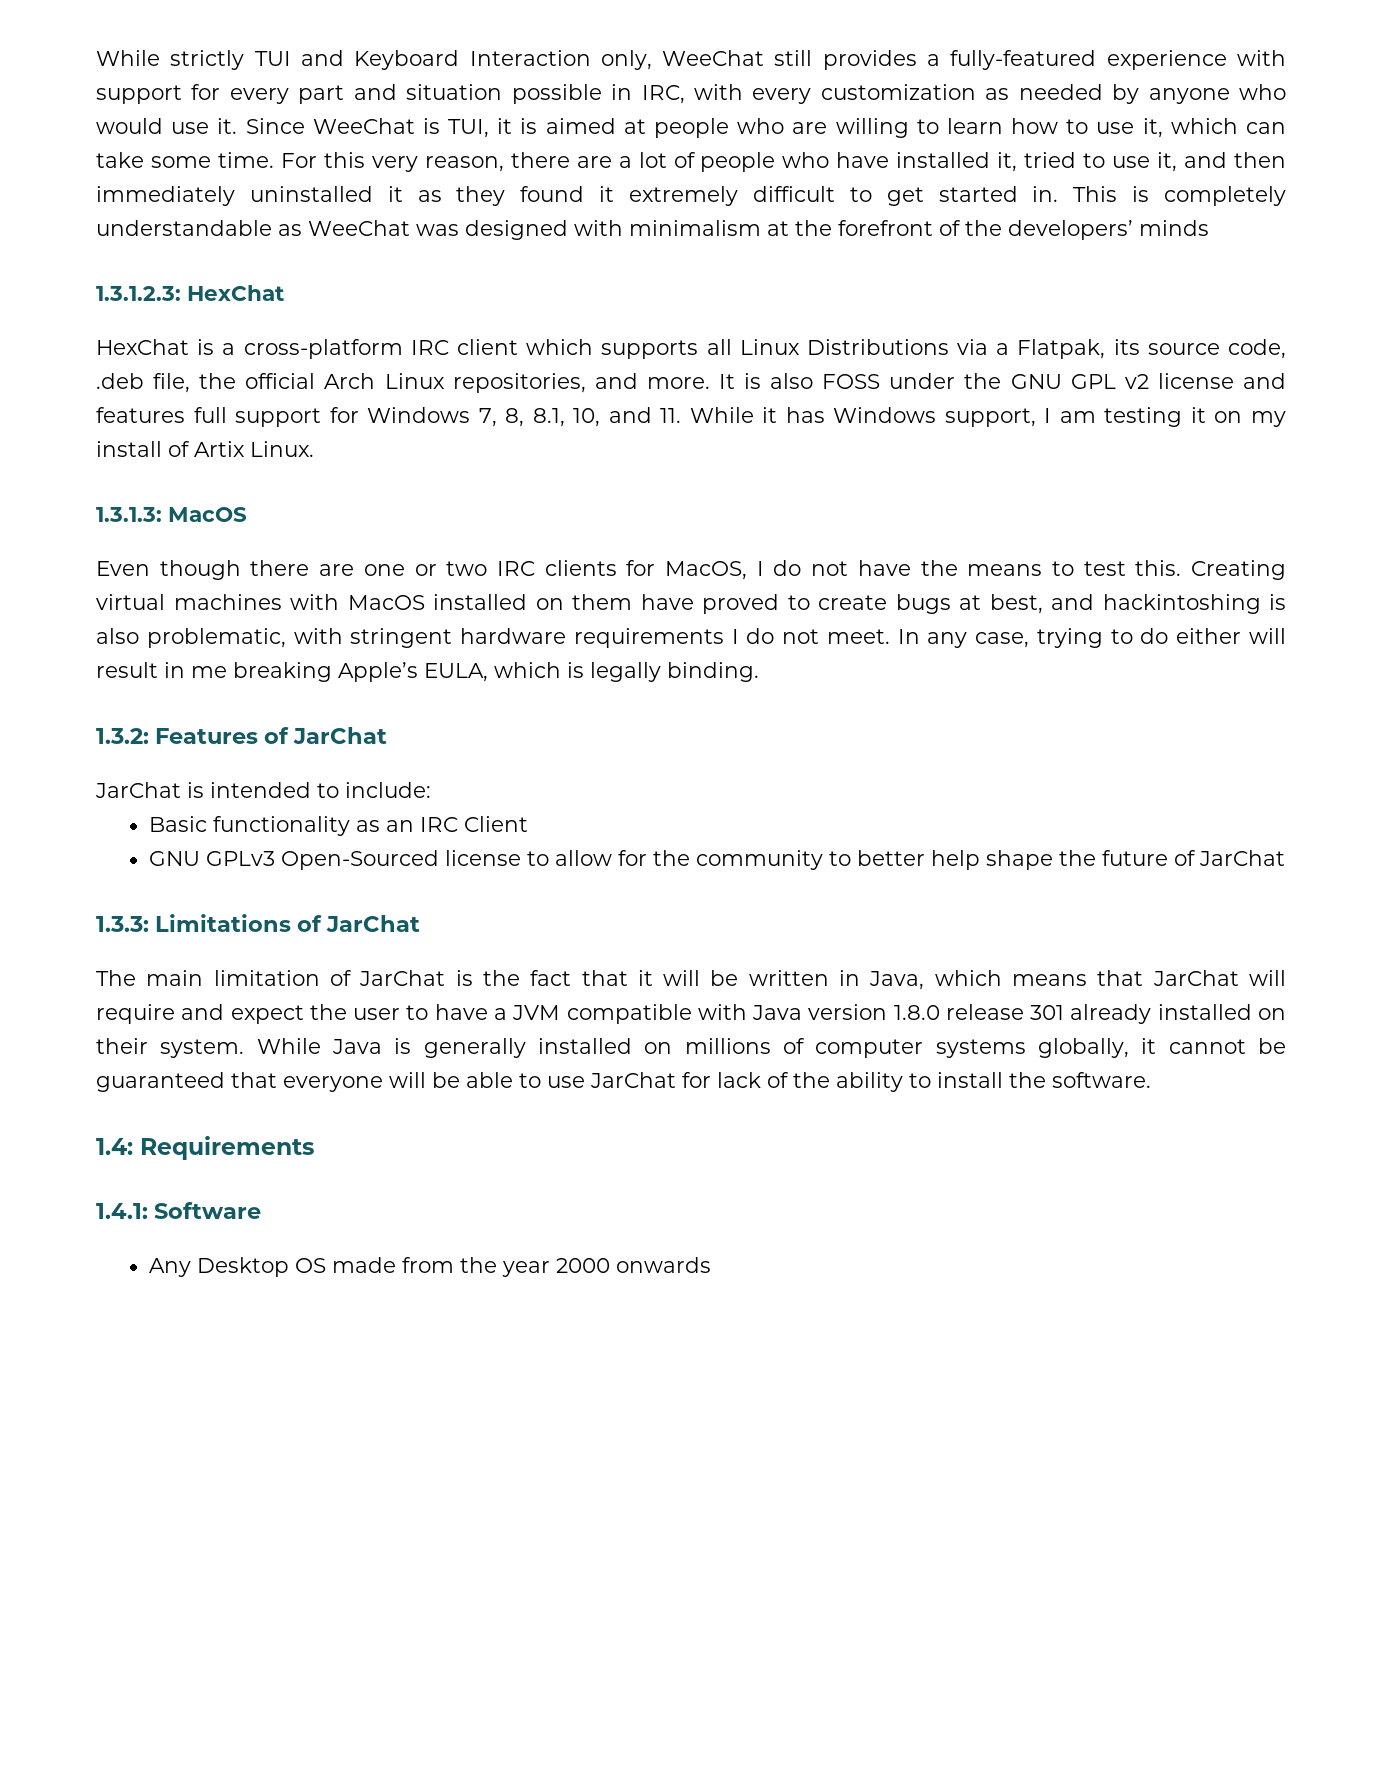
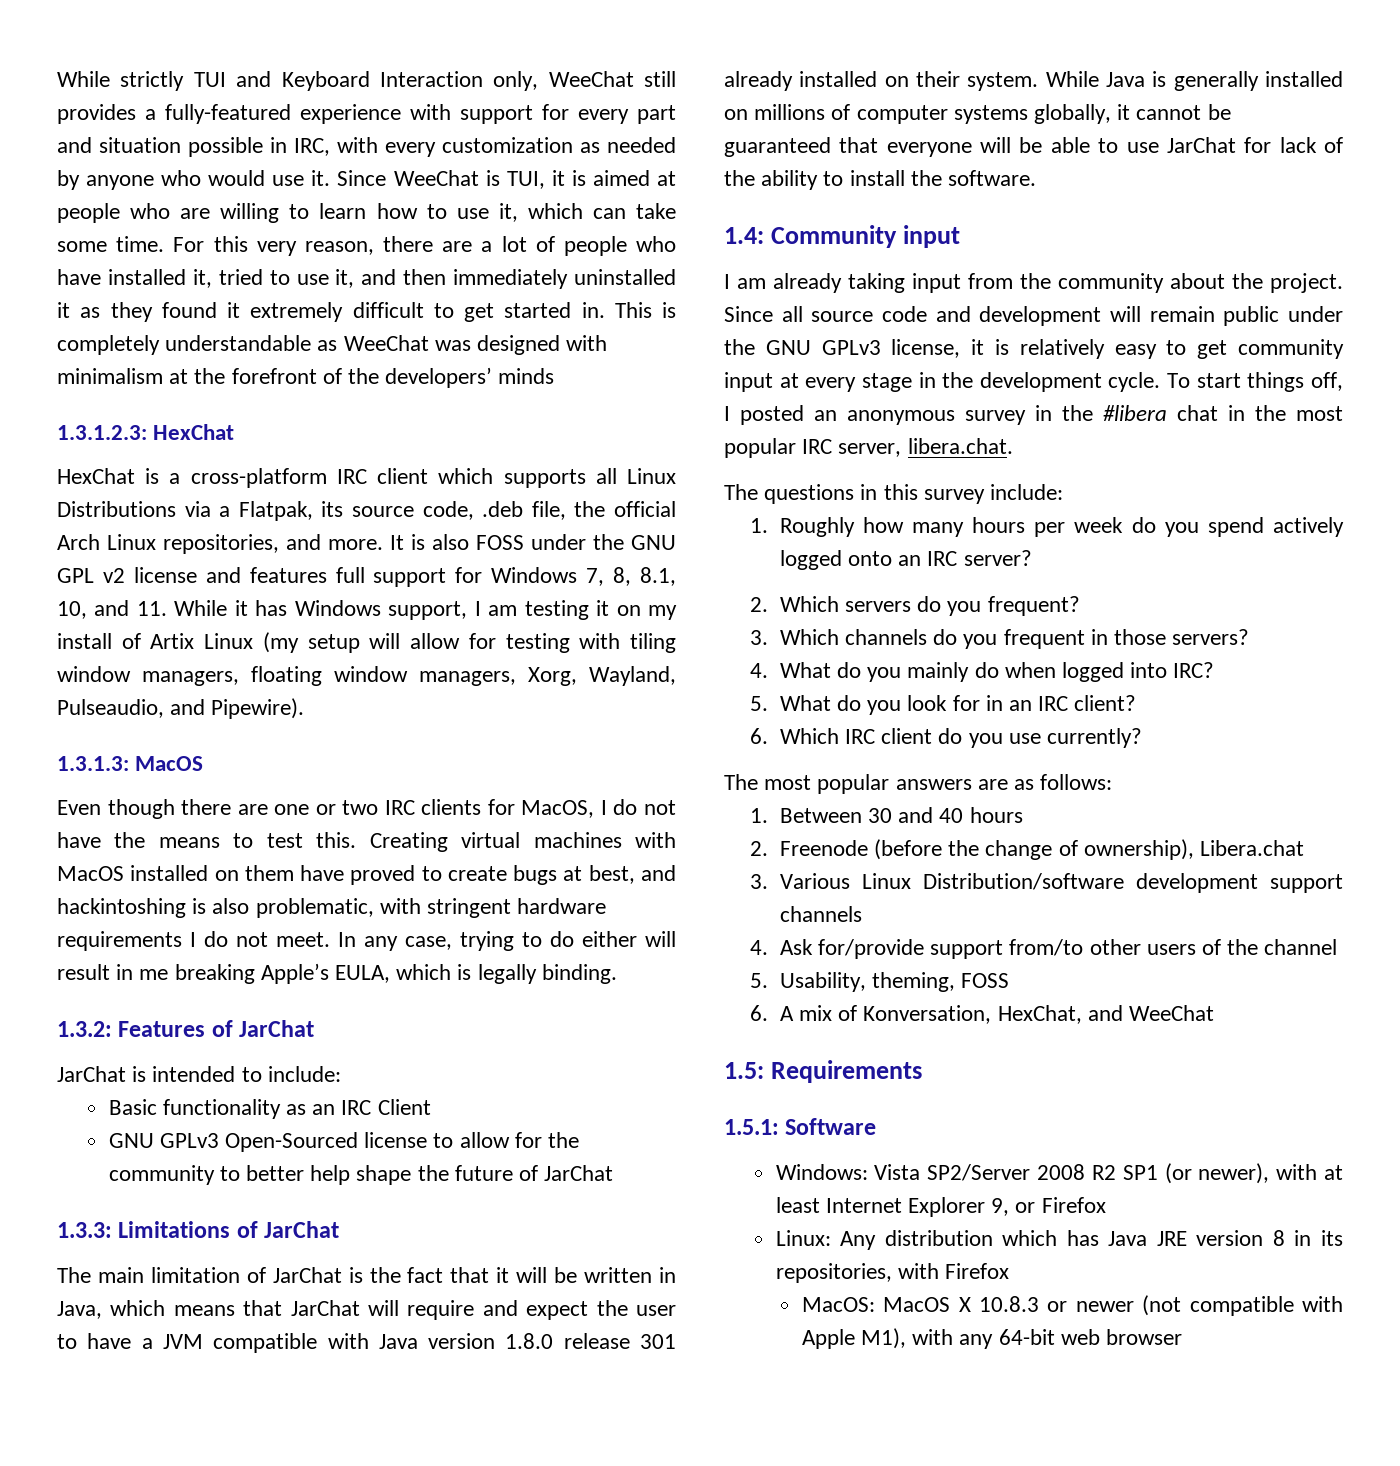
- It is also FOSS under the GNU GPL v2 license and features full support for Windows 7, 8, 8.1, 10, and 11. While it has Windows support, I am testing it on my install of Artix Linux.
+ It is also FOSS under the GNU GPL v2 license and features full support for Windows 7, 8, 8.1, 10, and 11. While it has Windows support, I am testing it on my install of Artix Linux (my setup will allow for testing with tiling window managers, floating window managers, Xorg, Wayland, Pulseaudio, and Pipewire).
- 1.4: Requirements
+ 1.4: Community input
+ I am already taking input from the community about the project. Since all source code and development will remain public under the GNU GPLv3 license, it is relatively easy to get community input at every stage in the development cycle. To start things off, I posted an anonymous survey in the #libera chat in the most popular IRC server, libera.chat.
+ The questions in this survey include:
+ 1. Roughly how many hours per week do you spend actively logged onto an IRC server?
+ 2. Which servers do you frequent?
+ 3. Which channels do you frequent in those servers?
+ 4. What do you mainly do when logged into IRC?
+ 5. What do you look for in an IRC client?
+ 6. Which IRC client do you use currently?
+ The most popular answers are as follows:
+ 1. Between 30 and 40 hours
+ 2. Freenode (before the change of ownership), Libera.chat
+ 3. Various Linux Distribution/software development support channels
+ 4. Ask for/provide support from/to other users of the channel
+ 5. Usability, theming, FOSS
+ 6. A mix of Konversation, HexChat, and WeeChat
+ 1.5: Requirements
- 1.4.1: Software
+ 1.5.1: Software
- Any Desktop OS made from the year 2000 onwards
+ Windows: Vista SP2/Server 2008 R2 SP1 (or newer), with at least Internet Explorer 9, or Firefox
+ Linux: Any distribution which has Java JRE version 8 in its repositories, with Firefox
+ MacOS: MacOS X 10.8.3 or newer (not compatible with Apple M1), with any 64-bit web browser

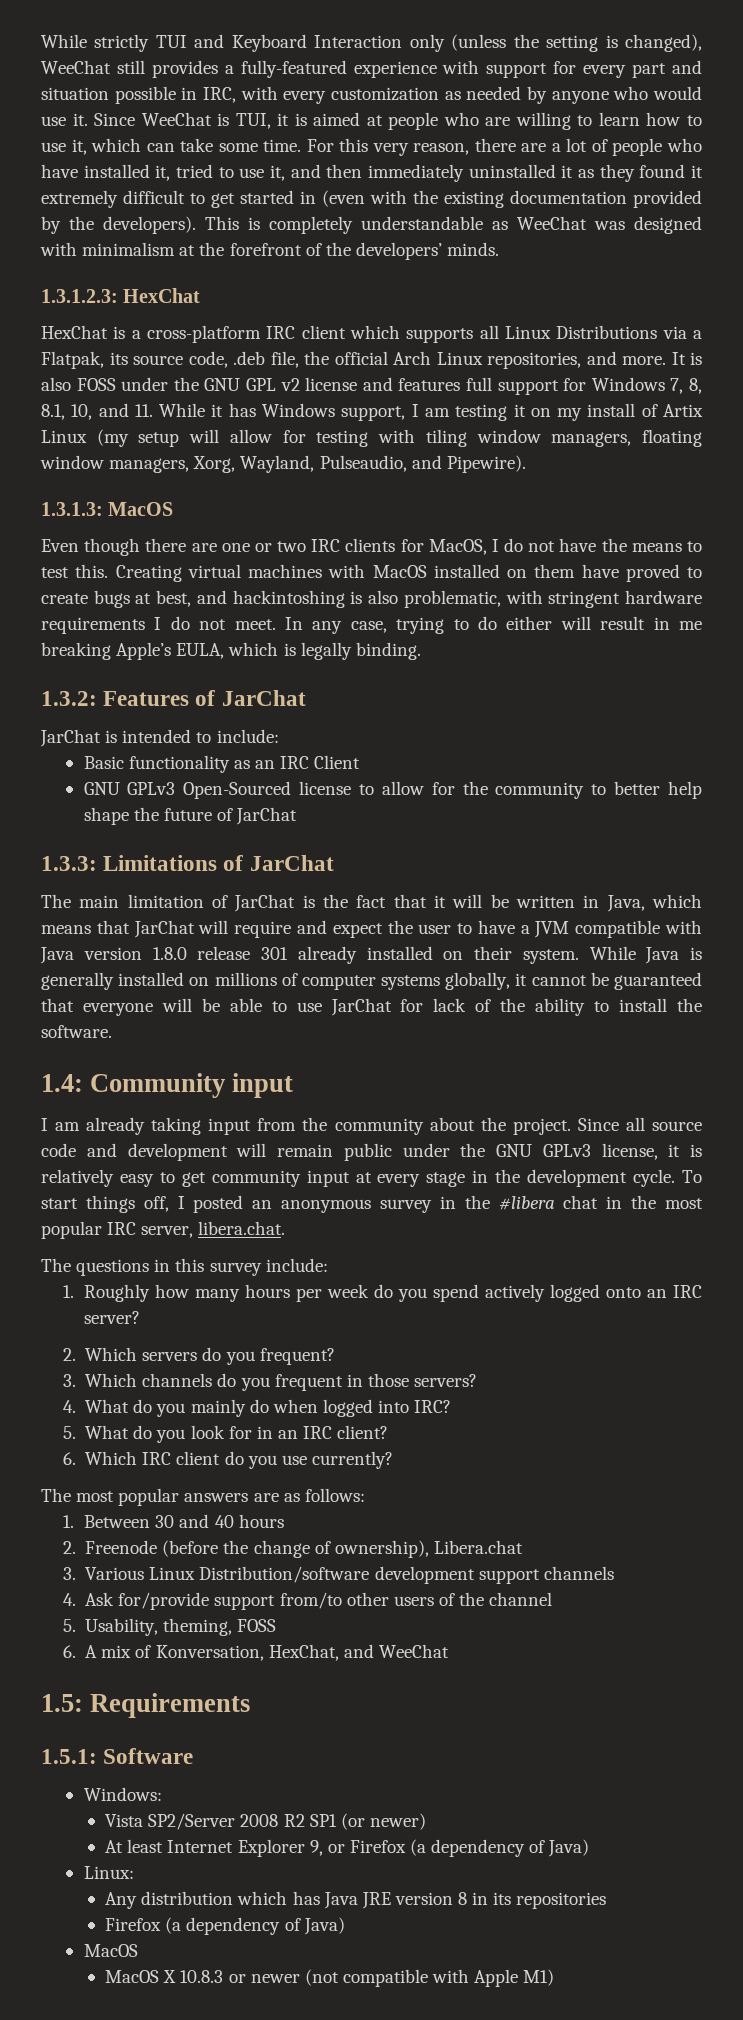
- While strictly TUI and Keyboard Interaction only, WeeChat still provides a fully-featured experience with support for every part and situation possible in IRC, with every customization as needed by anyone who would use it.
+ While strictly TUI and Keyboard Interaction only (unless the setting is changed), WeeChat still provides a fully-featured experience with support for every part and situation possible in IRC, with every customization as needed by anyone who would use it.
- For this very reason, there are a lot of people who have installed it, tried to use it, and then immediately uninstalled it as they found it extremely difficult to get started in.
+ For this very reason, there are a lot of people who have installed it, tried to use it, and then immediately uninstalled it as they found it extremely difficult to get started in (even with the existing documentation provided by the developers).
- This is completely understandable as WeeChat was designed with minimalism at the forefront of the developers’ minds
+ This is completely understandable as WeeChat was designed with minimalism at the forefront of the developers’ minds.
- Windows: Vista SP2/Server 2008 R2 SP1 (or newer), with at least Internet Explorer 9, or Firefox
+ Windows:
+ Vista SP2/Server 2008 R2 SP1 (or newer)
+ At least Internet Explorer 9, or Firefox (a dependency of Java)
- Linux: Any distribution which has Java JRE version 8 in its repositories, with Firefox
- MacOS: MacOS X 10.8.3 or newer (not compatible with Apple M1), with any 64-bit web browser
+ Linux:
+ Any distribution which has Java JRE version 8 in its repositories
+ Firefox (a dependency of Java)
+ MacOS
+ MacOS X 10.8.3 or newer (not compatible with Apple M1)

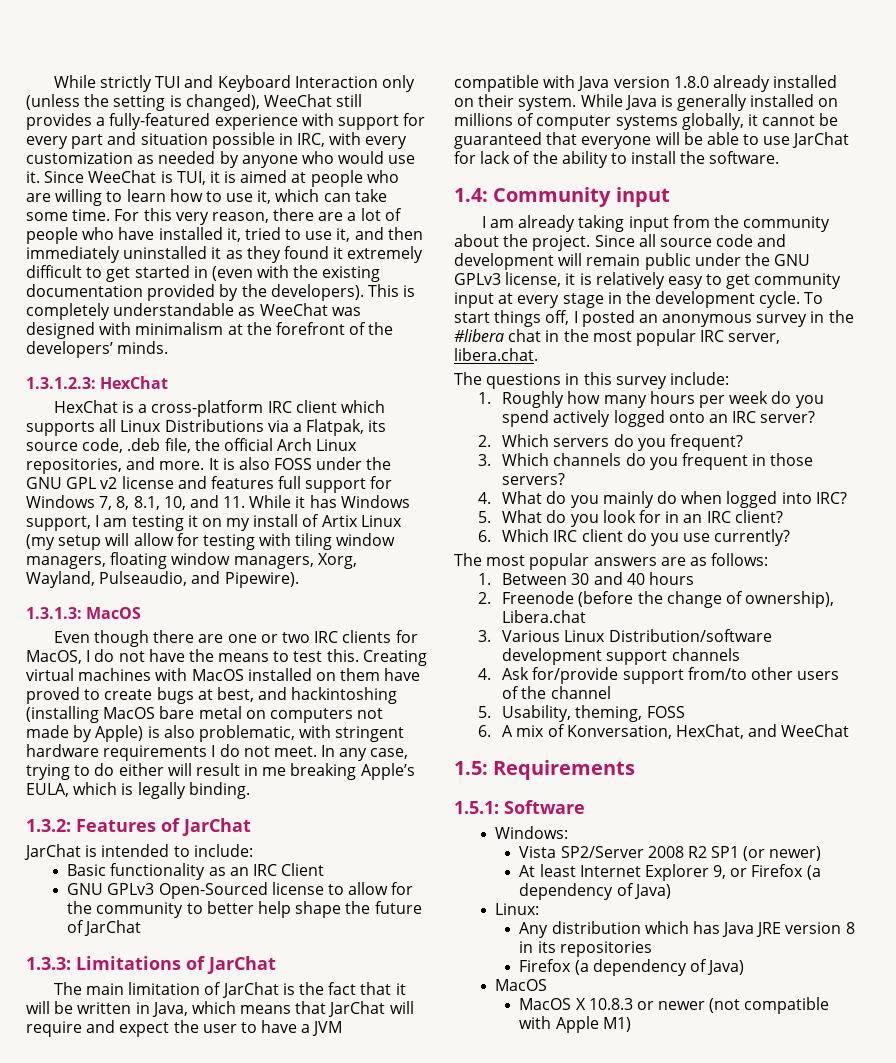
- Creating virtual machines with MacOS installed on them have proved to create bugs at best, and hackintoshing is also problematic, with stringent hardware requirements I do not meet.
+ Creating virtual machines with MacOS installed on them have proved to create bugs at best, and hackintoshing (installing MacOS bare metal on computers not made by Apple) is also problematic, with stringent hardware requirements I do not meet.
- The main limitation of JarChat is the fact that it will be written in Java, which means that JarChat will require and expect the user to have a JVM compatible with Java version 1.8.0 release 301 already installed on their system.
+ The main limitation of JarChat is the fact that it will be written in Java, which means that JarChat will require and expect the user to have a JVM compatible with Java version 1.8.0 already installed on their system.

